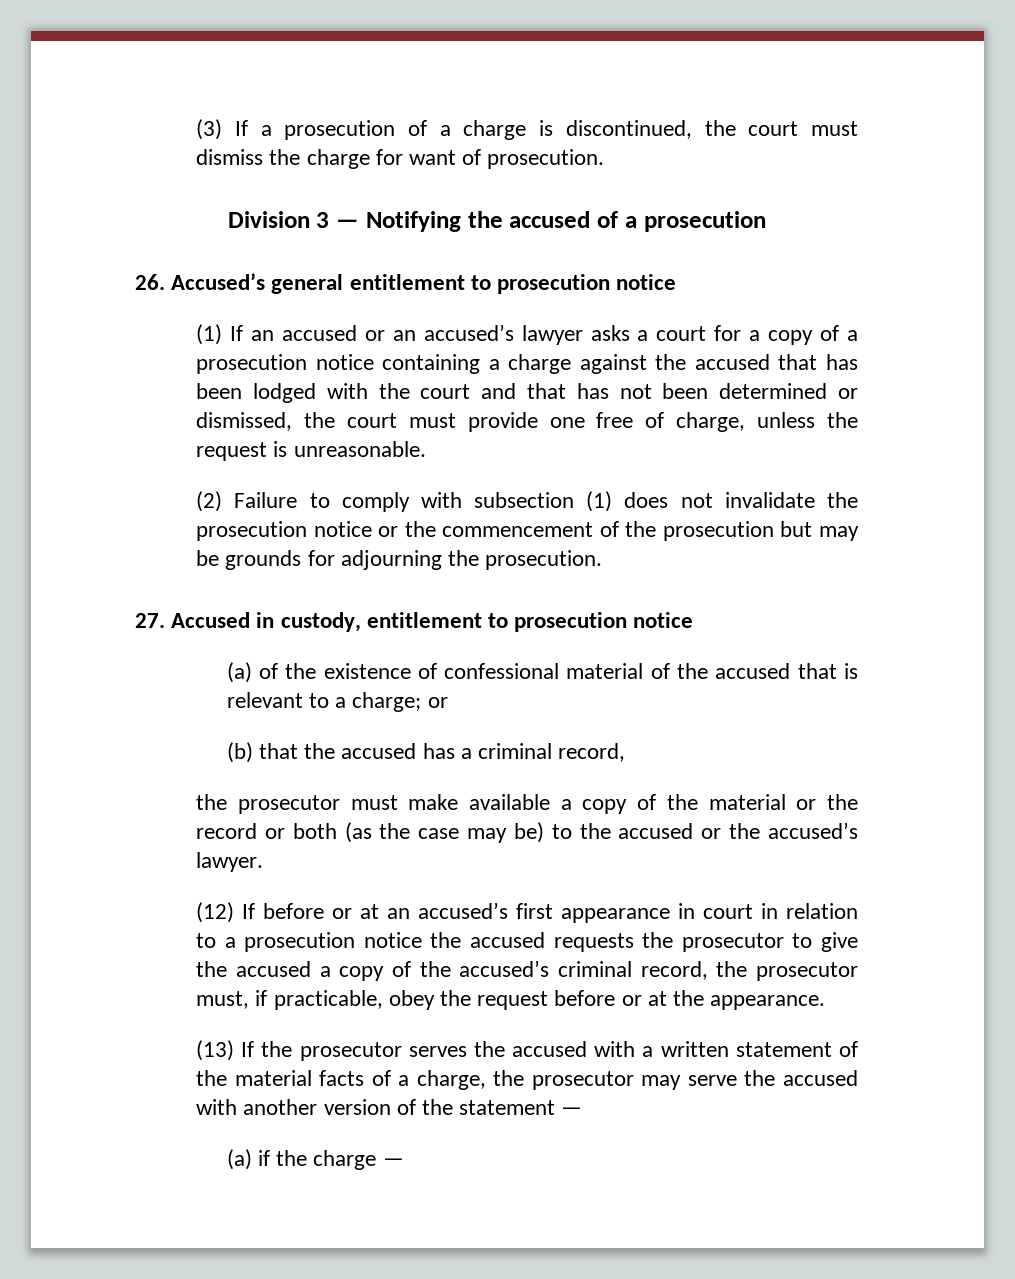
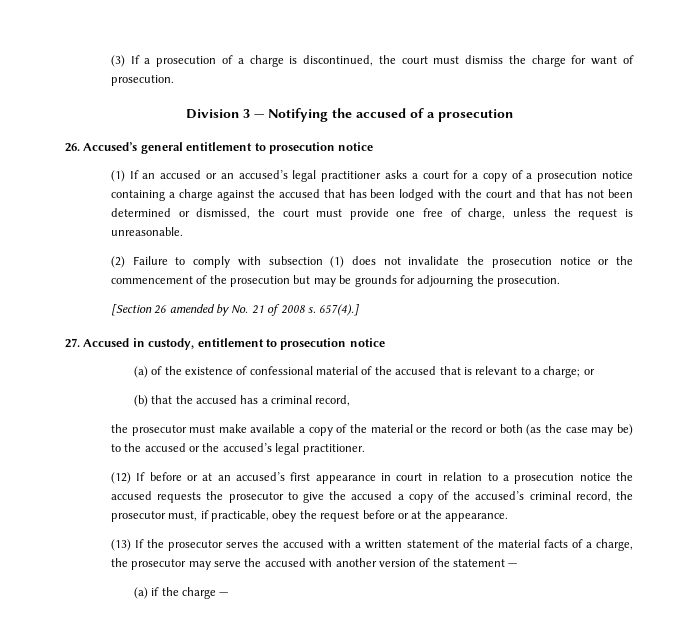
- (1) If an accused or an accused’s lawyer asks a court for a copy of a prosecution notice containing a charge against the accused that has been lodged with the court and that has not been determined or dismissed, the court must provide one free of charge, unless the request is unreasonable.
+ (1) If an accused or an accused’s legal practitioner asks a court for a copy of a prosecution notice containing a charge against the accused that has been lodged with the court and that has not been determined or dismissed, the court must provide one free of charge, unless the request is unreasonable.
+ [Section 26 amended by No. 21 of 2008 s. 657(4).]
- the prosecutor must make available a copy of the material or the record or both (as the case may be) to the accused or the accused’s lawyer.
+ the prosecutor must make available a copy of the material or the record or both (as the case may be) to the accused or the accused’s legal practitioner.

